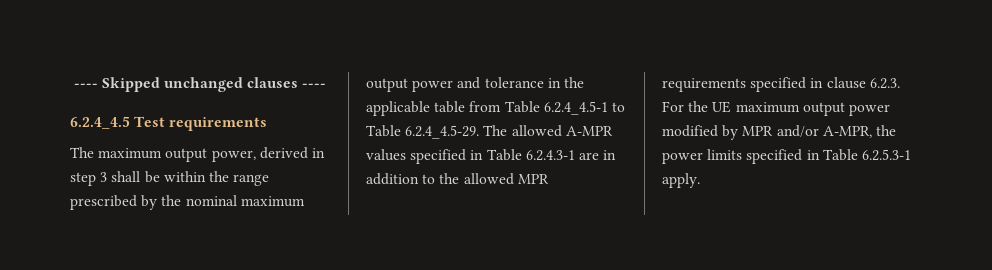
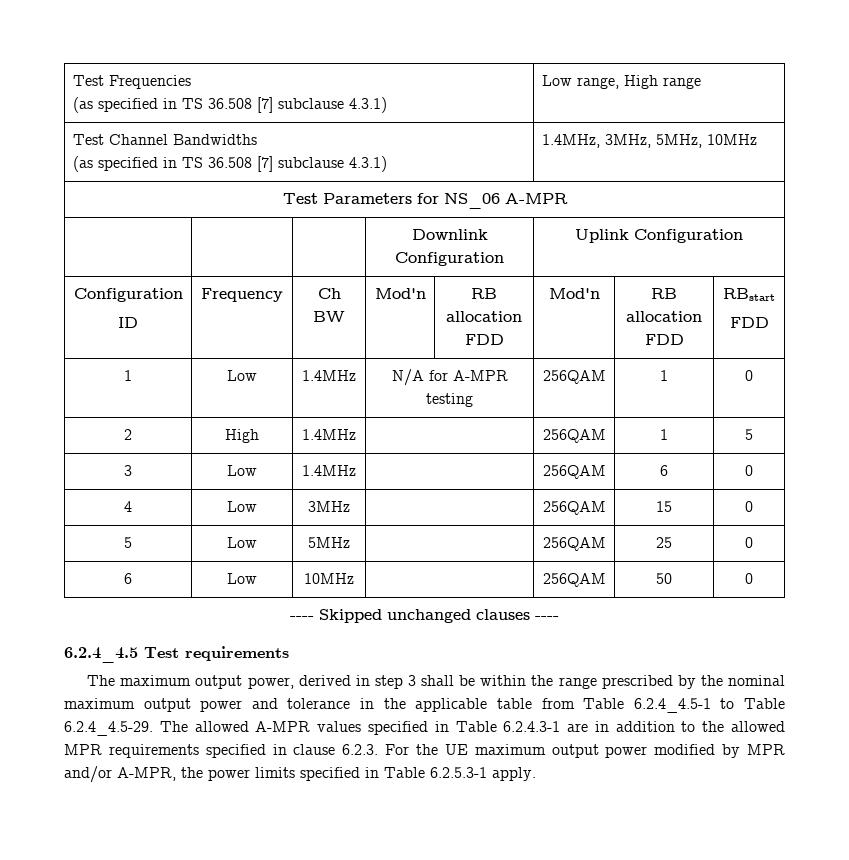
+ Test Frequencies
+ (as specified in TS 36.508 [7] subclause 4.3.1) | Low range, High range
+ Test Channel Bandwidths
+ (as specified in TS 36.508 [7] subclause 4.3.1) | 1.4MHz, 3MHz, 5MHz, 10MHz
+ Test Parameters for NS_06 A-MPR
+ | | | Downlink Configuration | Uplink Configuration
+ Configuration
+ ID | Frequency | Ch BW | Mod'n | RB allocation FDD | Mod'n | RB allocation FDD | RBstart
+ FDD
+ 1 | Low | 1.4MHz | N/A for A-MPR testing | 256QAM | 1 | 0
+ 2 | High | 1.4MHz | | 256QAM | 1 | 5
+ 3 | Low | 1.4MHz | | 256QAM | 6 | 0
+ 4 | Low | 3MHz | | 256QAM | 15 | 0
+ 5 | Low | 5MHz | | 256QAM | 25 | 0
+ 6 | Low | 10MHz | | 256QAM | 50 | 0

